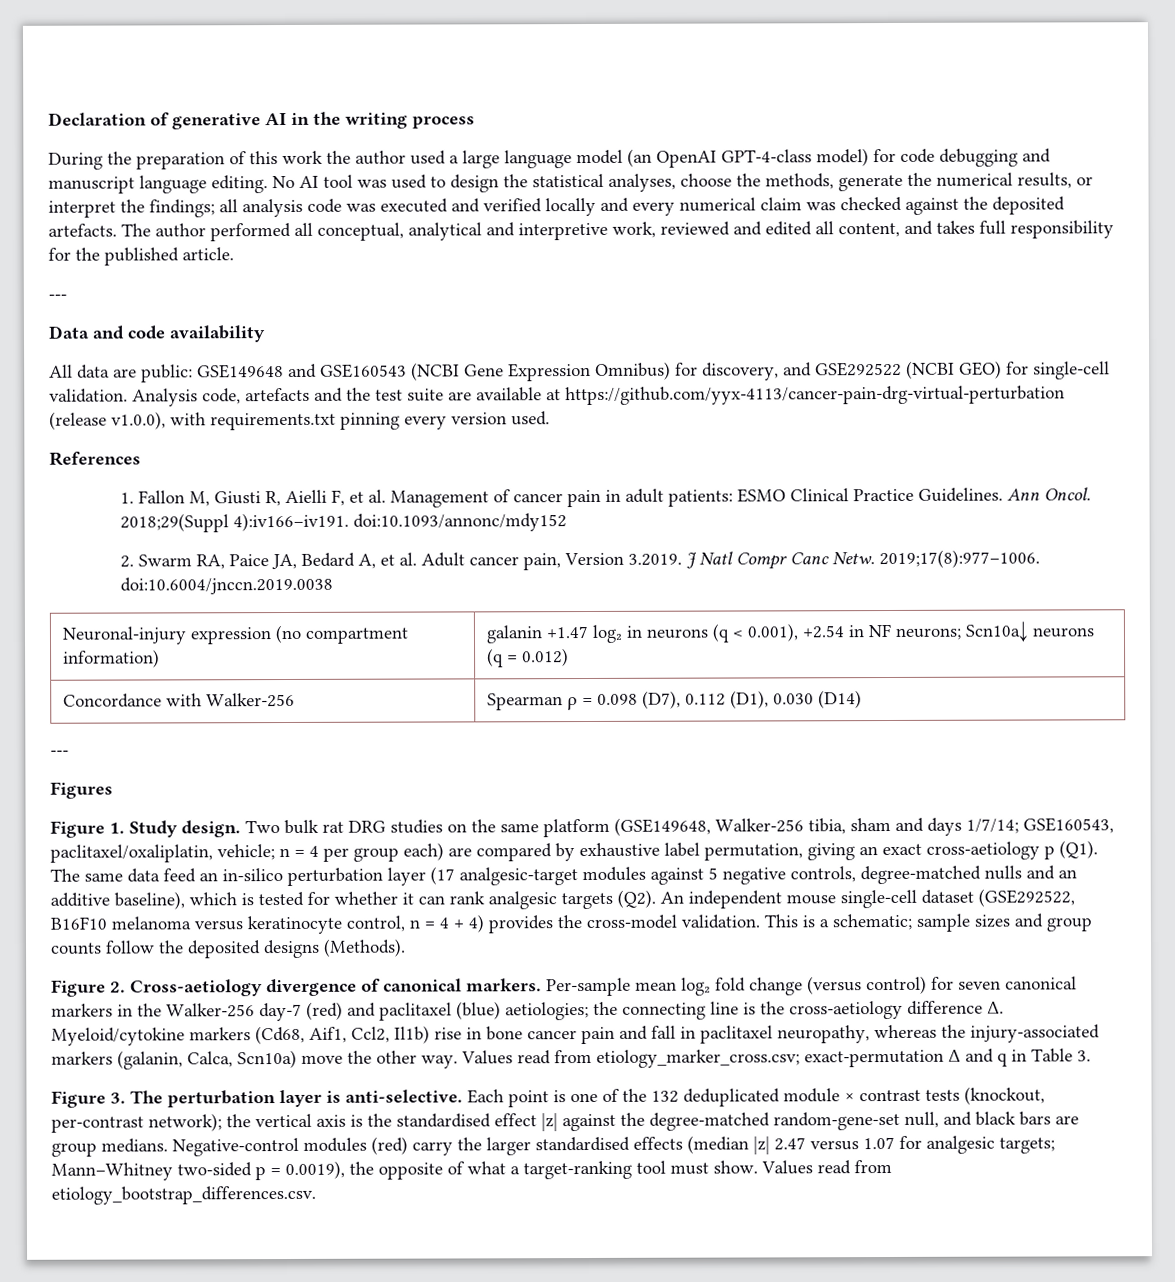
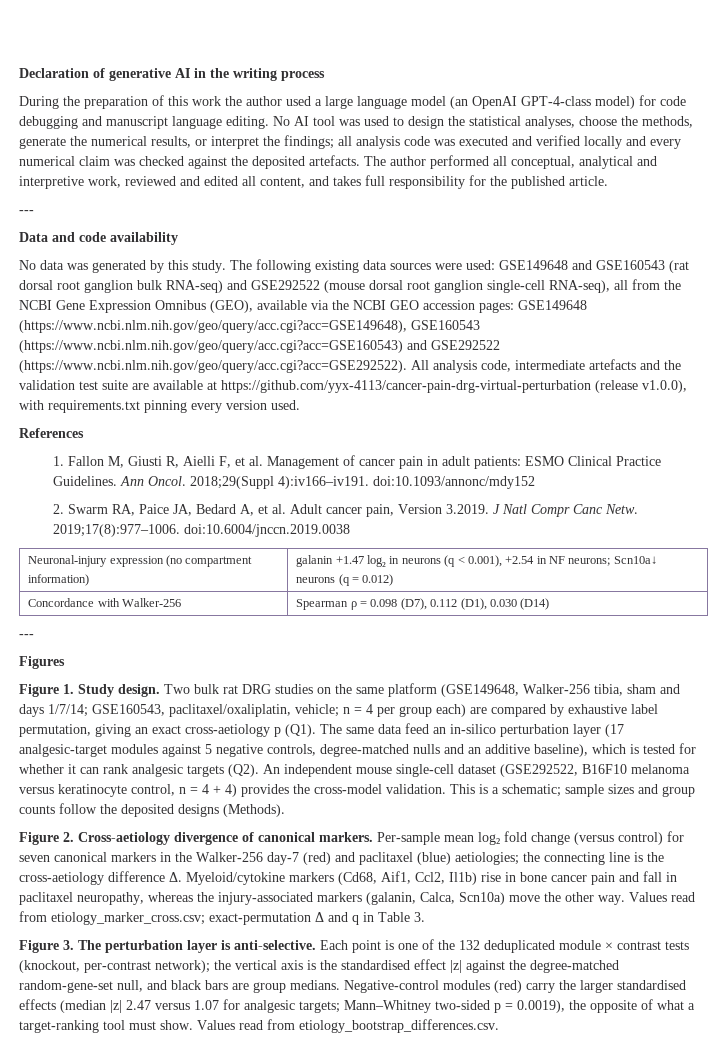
- All data are public: GSE149648 and GSE160543 (NCBI Gene Expression Omnibus) for discovery, and GSE292522 (NCBI GEO) for single-cell validation. Analysis code, artefacts and the test suite are available at https://github.com/yyx-4113/cancer-pain-drg-virtual-perturbation (release v1.0.0), with requirements.txt pinning every version used.
+ No data was generated by this study. The following existing data sources were used: GSE149648 and GSE160543 (rat dorsal root ganglion bulk RNA-seq) and GSE292522 (mouse dorsal root ganglion single-cell RNA-seq), all from the NCBI Gene Expression Omnibus (GEO), available via the NCBI GEO accession pages: GSE149648 (https://www.ncbi.nlm.nih.gov/geo/query/acc.cgi?acc=GSE149648), GSE160543 (https://www.ncbi.nlm.nih.gov/geo/query/acc.cgi?acc=GSE160543) and GSE292522 (https://www.ncbi.nlm.nih.gov/geo/query/acc.cgi?acc=GSE292522). All analysis code, intermediate artefacts and the validation test suite are available at https://github.com/yyx-4113/cancer-pain-drg-virtual-perturbation (release v1.0.0), with requirements.txt pinning every version used.

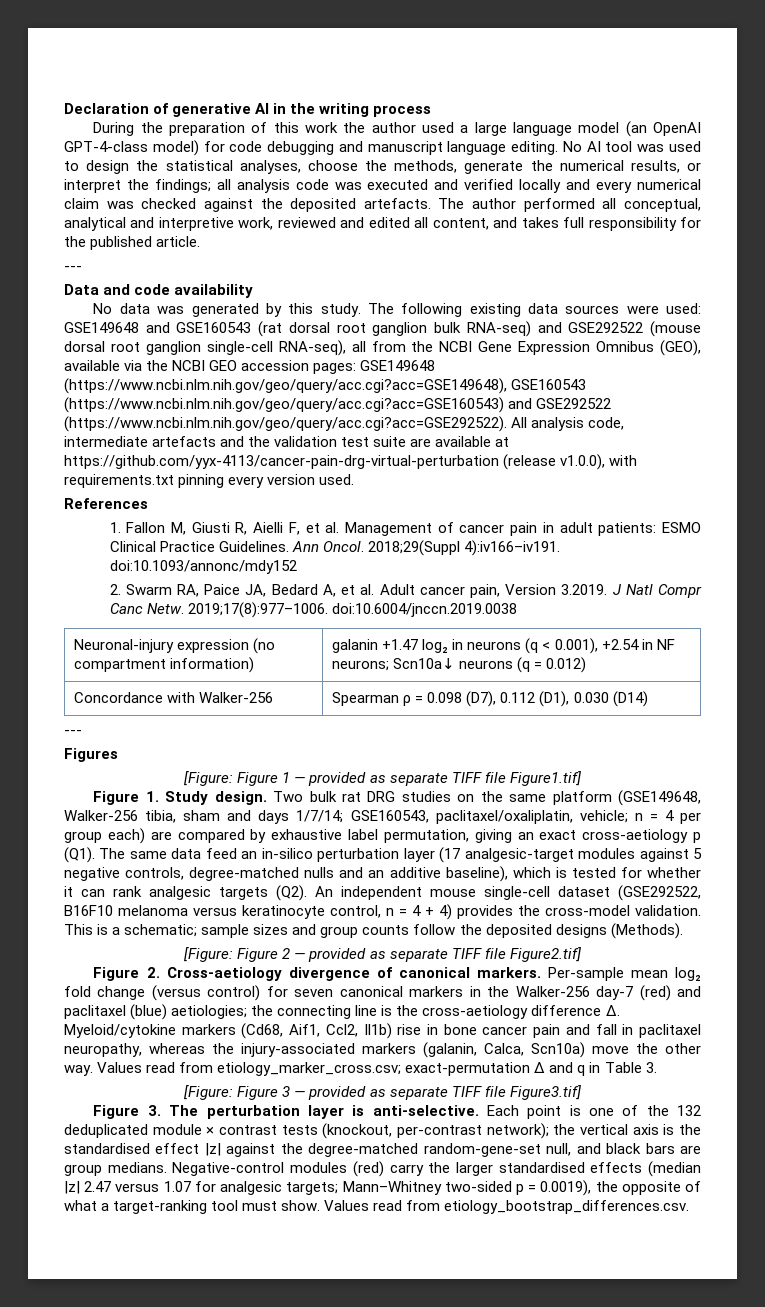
+ [Figure: Figure 1 — provided as separate TIFF file Figure1.tif]
+ [Figure: Figure 2 — provided as separate TIFF file Figure2.tif]
+ [Figure: Figure 3 — provided as separate TIFF file Figure3.tif]

